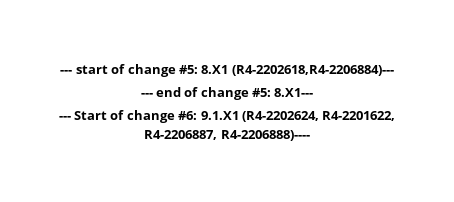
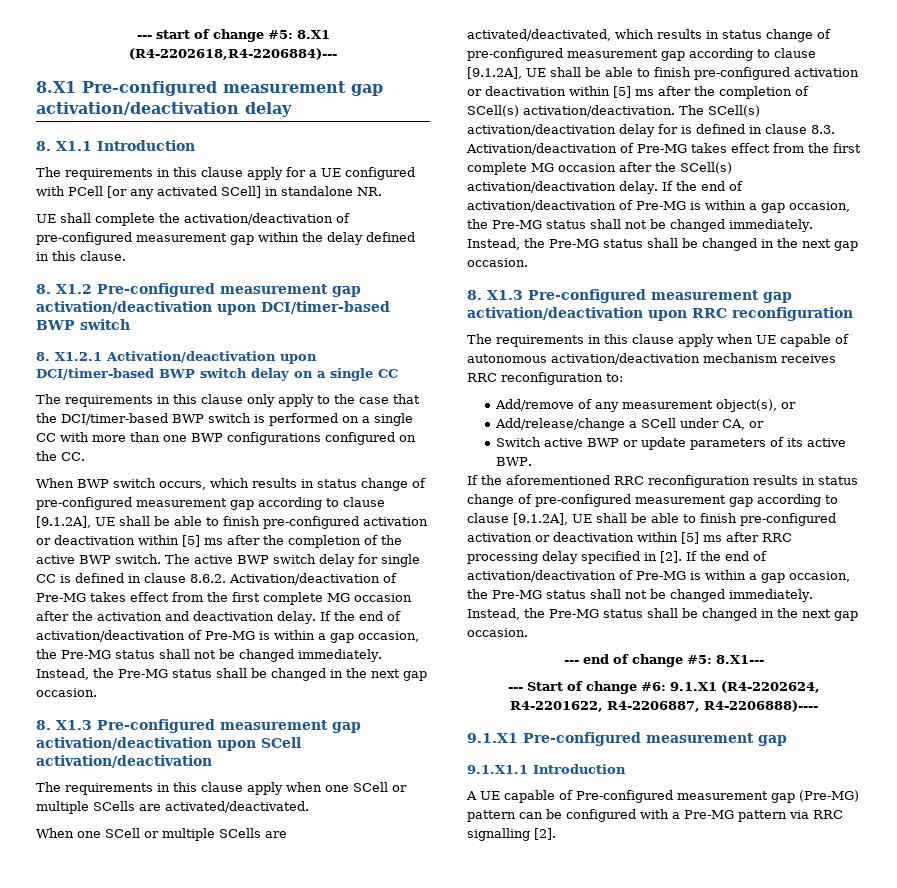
+ 8.X1 Pre-configured measurement gap activation/deactivation delay
+ 8. X1.1 Introduction
+ The requirements in this clause apply for a UE configured with PCell [or any activated SCell] in standalone NR.
+ UE shall complete the activation/deactivation of pre-configured measurement gap within the delay defined in this clause.
+ 8. X1.2 Pre-configured measurement gap activation/deactivation upon DCI/timer-based BWP switch
+ 8. X1.2.1 Activation/deactivation upon DCI/timer-based BWP switch delay on a single CC
+ The requirements in this clause only apply to the case that the DCI/timer-based BWP switch is performed on a single CC with more than one BWP configurations configured on the CC.
+ When BWP switch occurs, which results in status change of pre-configured measurement gap according to clause [9.1.2A], UE shall be able to finish pre-configured activation or deactivation within [5] ms after the completion of the active BWP switch. The active BWP switch delay for single CC is defined in clause 8.6.2. Activation/deactivation of Pre-MG takes effect from the first complete MG occasion after the activation and deactivation delay. If the end of activation/deactivation of Pre-MG is within a gap occasion, the Pre-MG status shall not be changed immediately. Instead, the Pre-MG status shall be changed in the next gap occasion.
+ 8. X1.3 Pre-configured measurement gap activation/deactivation upon SCell activation/deactivation
+ The requirements in this clause apply when one SCell or multiple SCells are activated/deactivated.
+ When one SCell or multiple SCells are activated/deactivated, which results in status change of pre-configured measurement gap according to clause [9.1.2A], UE shall be able to finish pre-configured activation or deactivation within [5] ms after the completion of SCell(s) activation/deactivation. The SCell(s) activation/deactivation delay for is defined in clause 8.3. Activation/deactivation of Pre-MG takes effect from the first complete MG occasion after the SCell(s) activation/deactivation delay. If the end of activation/deactivation of Pre-MG is within a gap occasion, the Pre-MG status shall not be changed immediately. Instead, the Pre-MG status shall be changed in the next gap occasion.
+ 8. X1.3 Pre-configured measurement gap activation/deactivation upon RRC reconfiguration
+ The requirements in this clause apply when UE capable of autonomous activation/deactivation mechanism receives RRC reconfiguration to:
+ Add/remove of any measurement object(s), or
+ Add/release/change a SCell under CA, or
+ Switch active BWP or update parameters of its active BWP.
+ If the aforementioned RRC reconfiguration results in status change of pre-configured measurement gap according to clause [9.1.2A], UE shall be able to finish pre-configured activation or deactivation within [5] ms after RRC processing delay specified in [2]. If the end of activation/deactivation of Pre-MG is within a gap occasion, the Pre-MG status shall not be changed immediately. Instead, the Pre-MG status shall be changed in the next gap occasion.
+ 9.1.X1 Pre-configured measurement gap
+ 9.1.X1.1 Introduction
+ A UE capable of Pre-configured measurement gap (Pre-MG) pattern can be configured with a Pre-MG pattern via RRC signalling [2].

